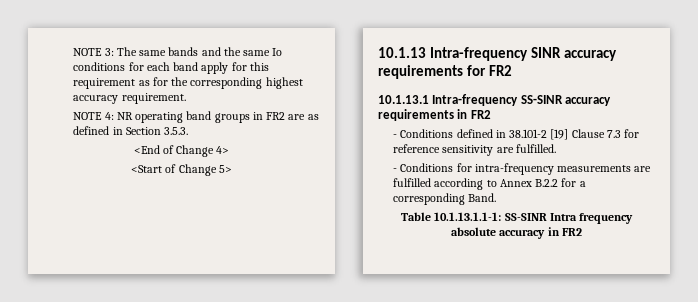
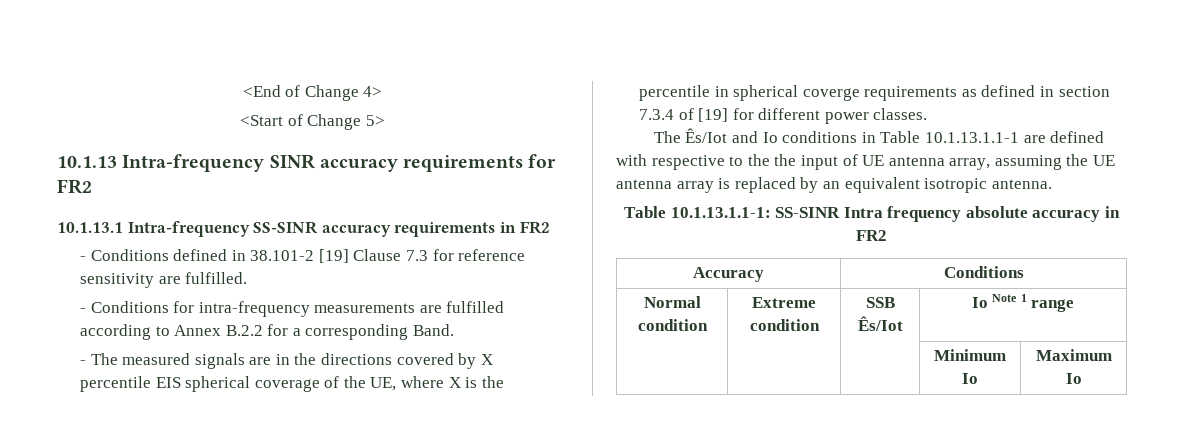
- NOTE 3: The same bands and the same Io conditions for each band apply for this requirement as for the corresponding highest accuracy requirement.
- NOTE 4: NR operating band groups in FR2 are as defined in Section 3.5.3.
+ - The measured signals are in the directions covered by X percentile EIS spherical coverage of the UE, where X is the percentile in spherical coverge requirements as defined in section 7.3.4 of [19] for different power classes.
+ The Ês/Iot and Io conditions in Table 10.1.13.1.1-1 are defined with respective to the the input of UE antenna array, assuming the UE antenna array is replaced by an equivalent isotropic antenna.
+ Accuracy | Conditions
+ Normal condition | Extreme condition | SSB Ês/Iot | Io Note 1 range
+ | | | Minimum Io | Maximum Io

